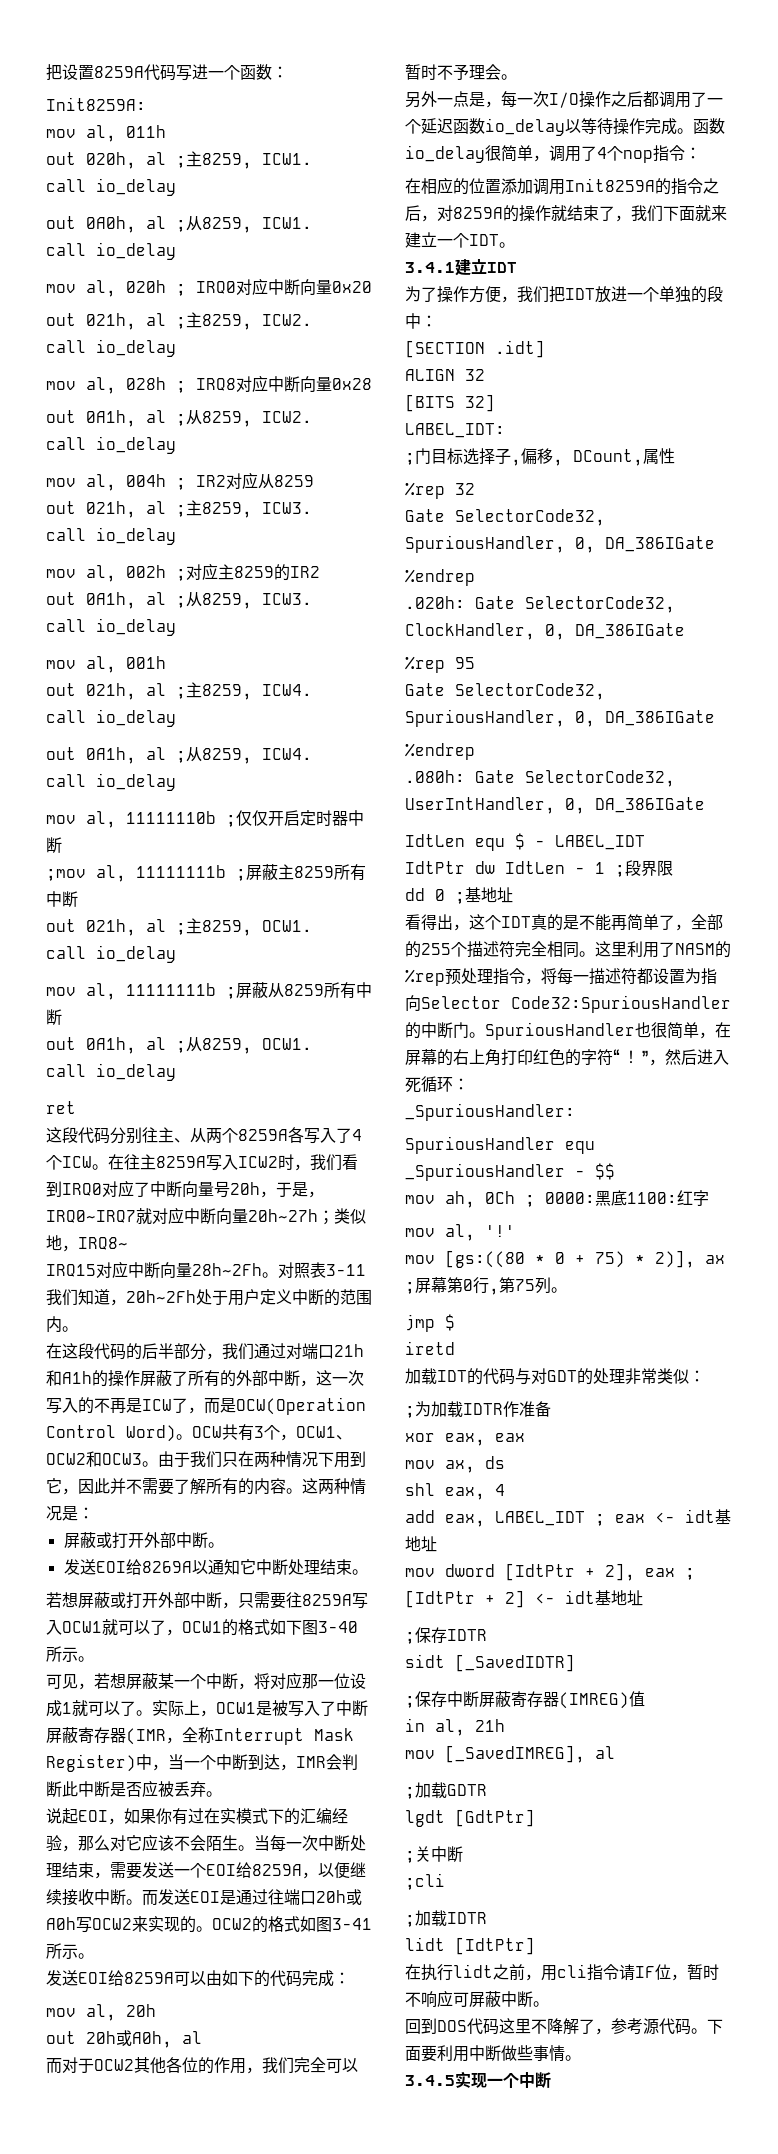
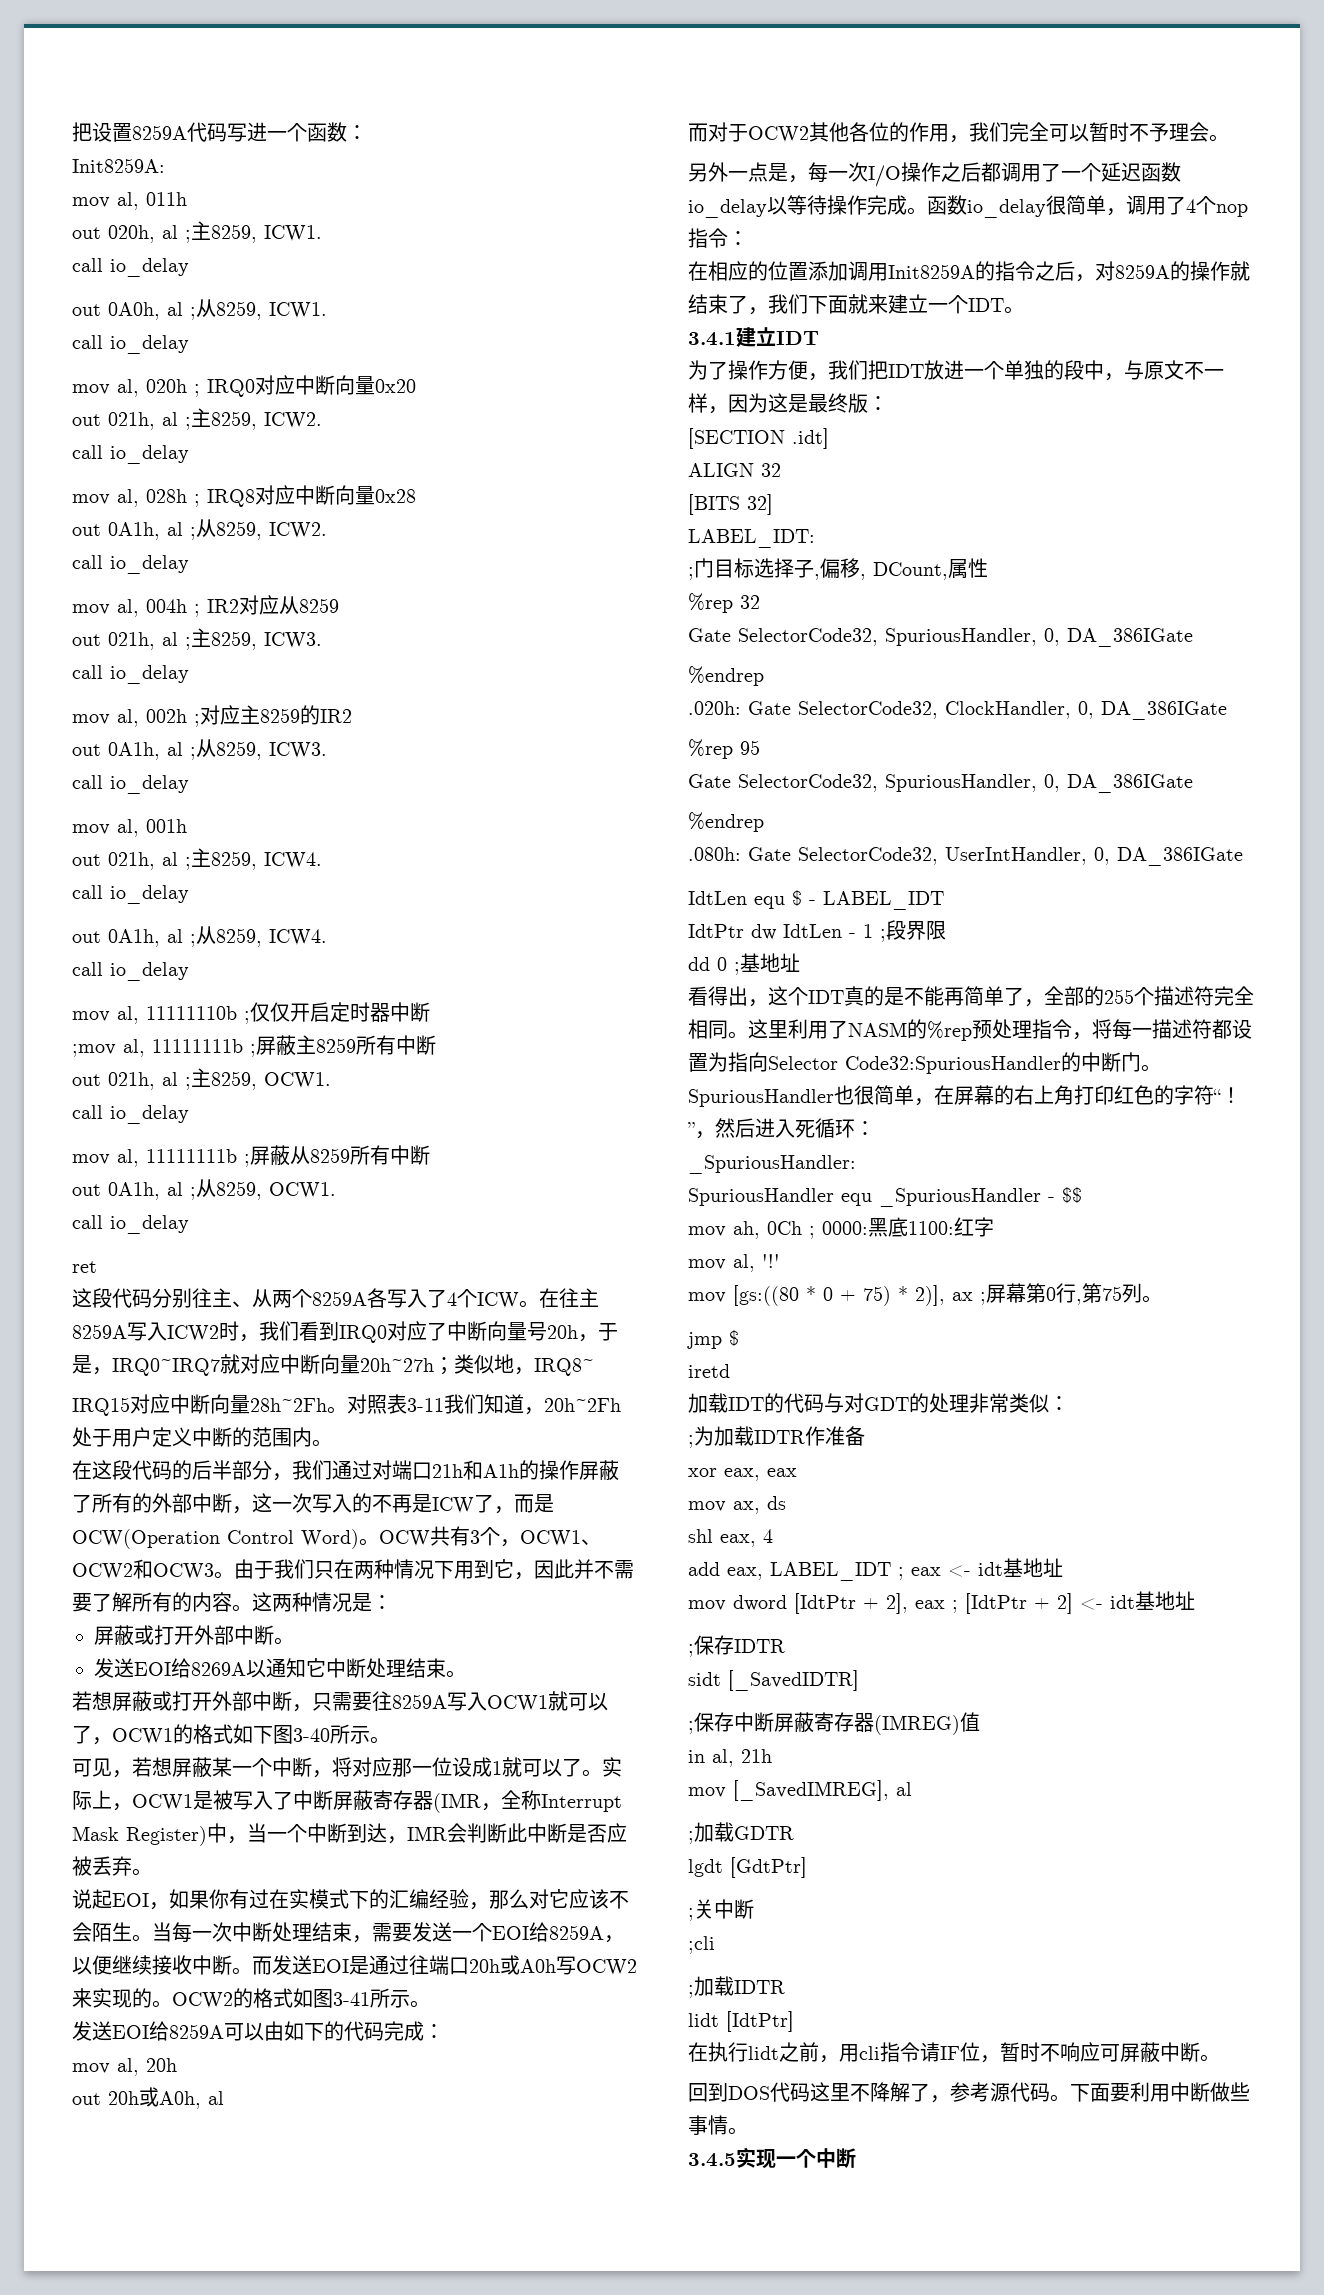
- 为了操作方便，我们把IDT放进一个单独的段中：
+ 为了操作方便，我们把IDT放进一个单独的段中，与原文不一样，因为这是最终版：

